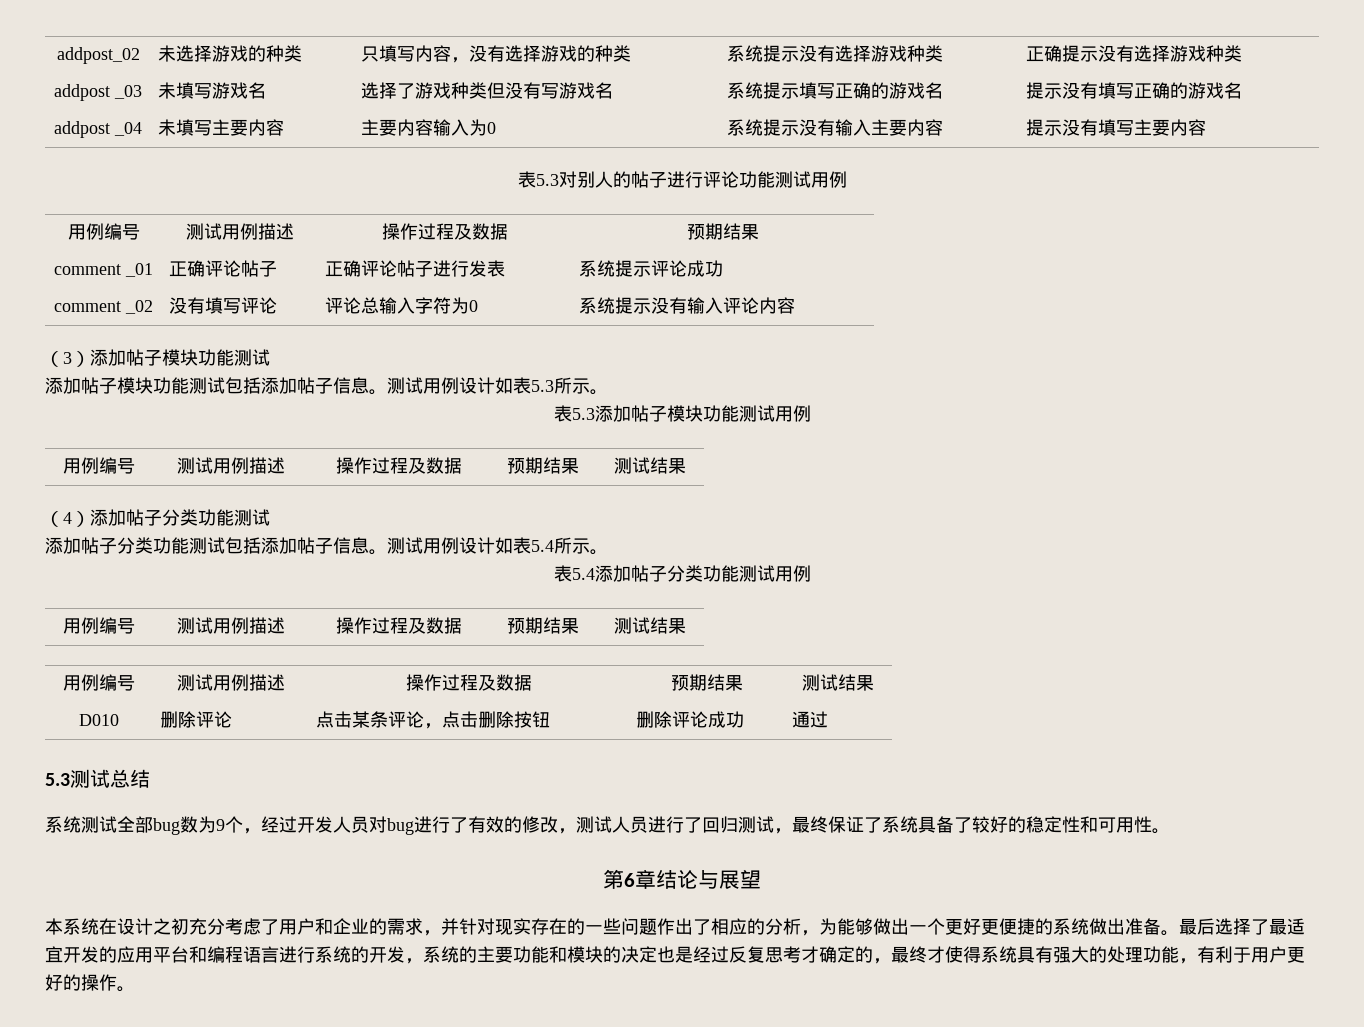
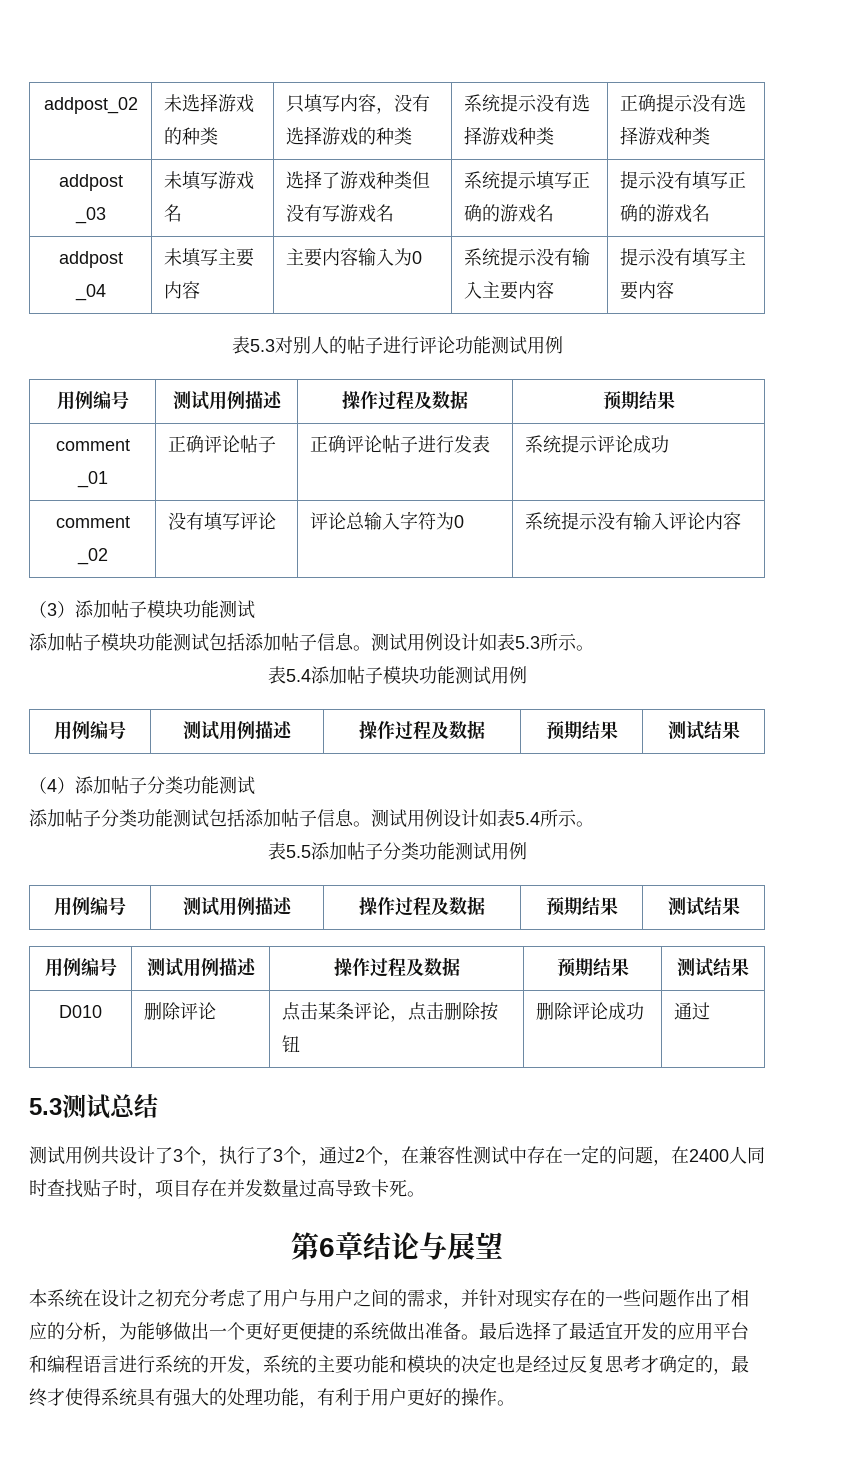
- 表5.3添加帖子模块功能测试用例
+ 表5.4添加帖子模块功能测试用例
- 表5.4添加帖子分类功能测试用例
+ 表5.5添加帖子分类功能测试用例
- 系统测试全部bug数为9个，经过开发人员对bug进行了有效的修改，测试人员进行了回归测试，最终保证了系统具备了较好的稳定性和可用性。
+ 测试用例共设计了3个，执行了3个，通过2个，在兼容性测试中存在一定的问题，在2400人同时查找贴子时，项目存在并发数量过高导致卡死。
- 本系统在设计之初充分考虑了用户和企业的需求，并针对现实存在的一些问题作出了相应的分析，为能够做出一个更好更便捷的系统做出准备。
+ 本系统在设计之初充分考虑了用户与用户之间的需求，并针对现实存在的一些问题作出了相应的分析，为能够做出一个更好更便捷的系统做出准备。

